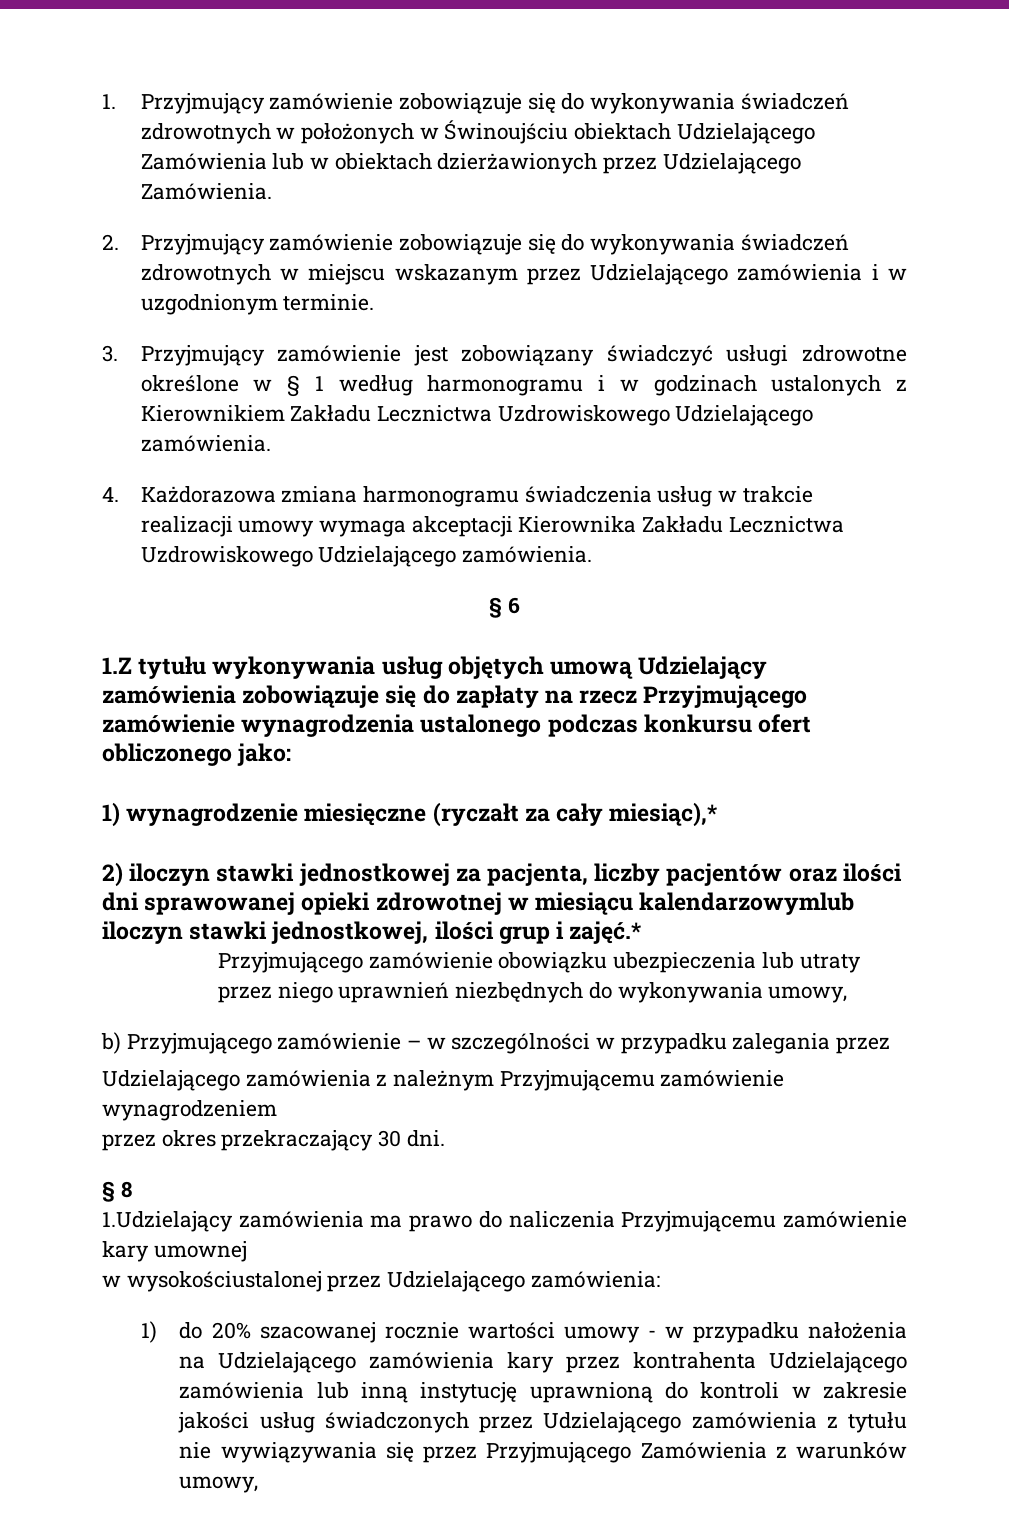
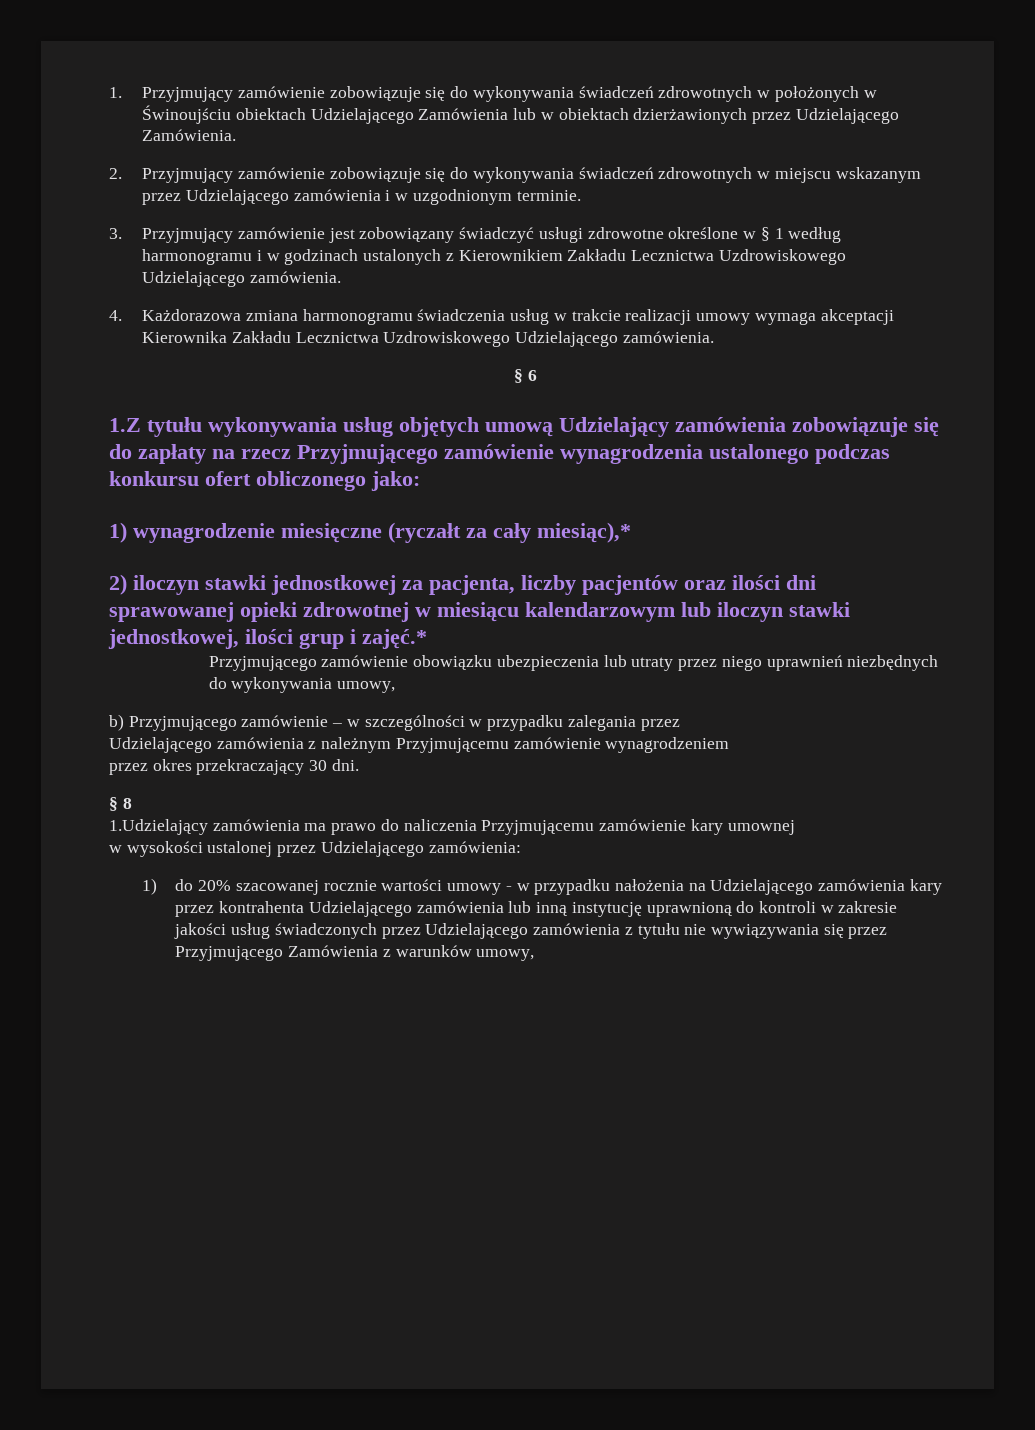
- 2) iloczyn stawki jednostkowej za pacjenta, liczby pacjentów oraz ilości dni sprawowanej opieki zdrowotnej w miesiącu kalendarzowymlub iloczyn stawki jednostkowej, ilości grup i zajęć.*
+ 2) iloczyn stawki jednostkowej za pacjenta, liczby pacjentów oraz ilości dni sprawowanej opieki zdrowotnej w miesiącu kalendarzowym lub iloczyn stawki jednostkowej, ilości grup i zajęć.*
- w wysokościustalonej przez Udzielającego zamówienia:
+ w wysokości ustalonej przez Udzielającego zamówienia:

